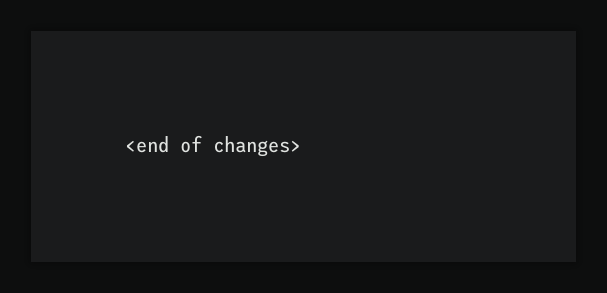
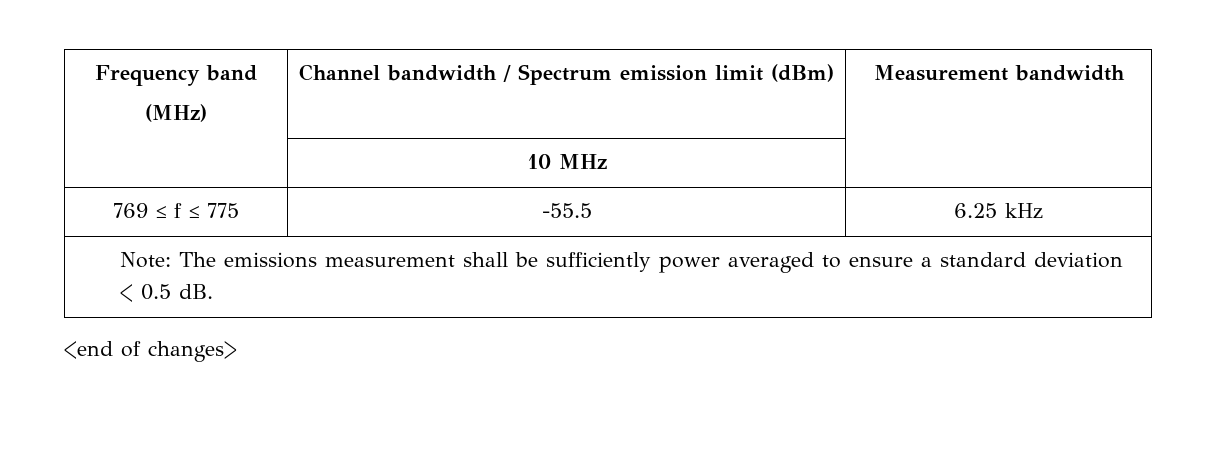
+ Frequency band
+ (MHz) | Channel bandwidth / Spectrum emission limit (dBm) | Measurement bandwidth
+ | 10 MHz |
+ 769 ≤ f ≤ 775 | -55.5 | 6.25 kHz
+ Note: The emissions measurement shall be sufficiently power averaged to ensure a standard deviation < 0.5 dB.

